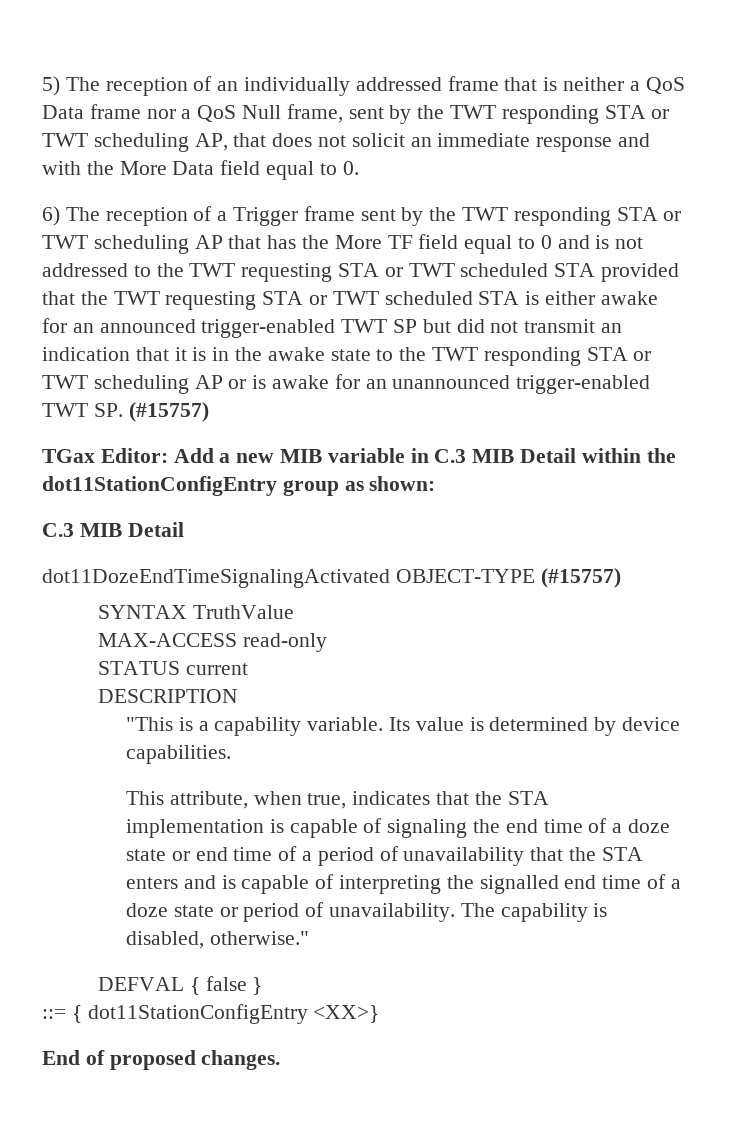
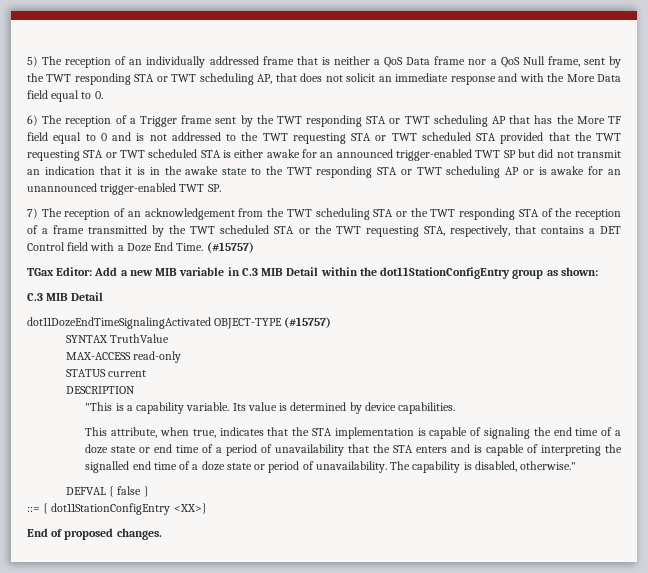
- 6) The reception of a Trigger frame sent by the TWT responding STA or TWT scheduling AP that has the More TF field equal to 0 and is not addressed to the TWT requesting STA or TWT scheduled STA provided that the TWT requesting STA or TWT scheduled STA is either awake for an announced trigger-enabled TWT SP but did not transmit an indication that it is in the awake state to the TWT responding STA or TWT scheduling AP or is awake for an unannounced trigger-enabled TWT SP. (#15757)
+ 6) The reception of a Trigger frame sent by the TWT responding STA or TWT scheduling AP that has the More TF field equal to 0 and is not addressed to the TWT requesting STA or TWT scheduled STA provided that the TWT requesting STA or TWT scheduled STA is either awake for an announced trigger-enabled TWT SP but did not transmit an indication that it is in the awake state to the TWT responding STA or TWT scheduling AP or is awake for an unannounced trigger-enabled TWT SP.
+ 7) The reception of an acknowledgement from the TWT scheduling STA or the TWT responding STA of the reception of a frame transmitted by the TWT scheduled STA or the TWT requesting STA, respectively, that contains a DET Control field with a Doze End Time. (#15757)

